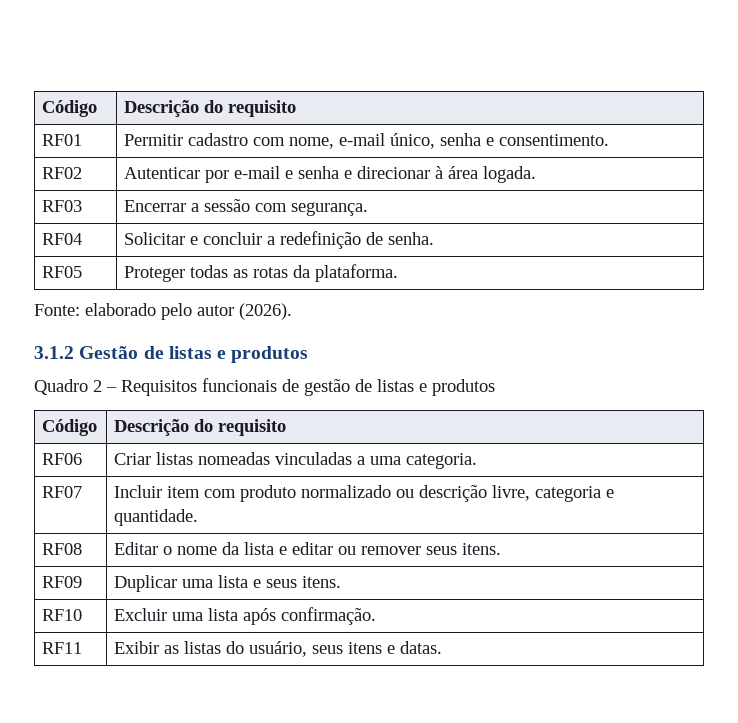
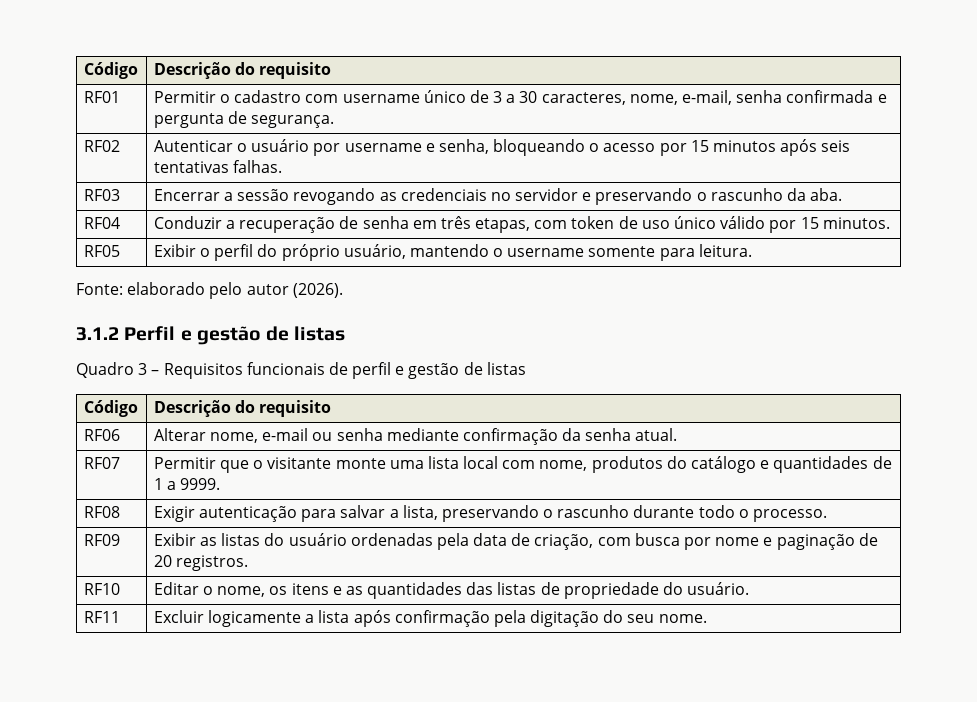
- RF01 | Permitir cadastro com nome, e-mail único, senha e consentimento.
- RF02 | Autenticar por e-mail e senha e direcionar à área logada.
- RF03 | Encerrar a sessão com segurança.
- RF04 | Solicitar e concluir a redefinição de senha.
- RF05 | Proteger todas as rotas da plataforma.
+ RF01 | Permitir o cadastro com username único de 3 a 30 caracteres, nome, e-mail, senha confirmada e pergunta de segurança.
+ RF02 | Autenticar o usuário por username e senha, bloqueando o acesso por 15 minutos após seis tentativas falhas.
+ RF03 | Encerrar a sessão revogando as credenciais no servidor e preservando o rascunho da aba.
+ RF04 | Conduzir a recuperação de senha em três etapas, com token de uso único válido por 15 minutos.
+ RF05 | Exibir o perfil do próprio usuário, mantendo o username somente para leitura.
- 3.1.2 Gestão de listas e produtos
+ 3.1.2 Perfil e gestão de listas
- Quadro 2 – Requisitos funcionais de gestão de listas e produtos
+ Quadro 3 – Requisitos funcionais de perfil e gestão de listas
- RF06 | Criar listas nomeadas vinculadas a uma categoria.
- RF07 | Incluir item com produto normalizado ou descrição livre, categoria e quantidade.
- RF08 | Editar o nome da lista e editar ou remover seus itens.
- RF09 | Duplicar uma lista e seus itens.
- RF10 | Excluir uma lista após confirmação.
- RF11 | Exibir as listas do usuário, seus itens e datas.
+ RF06 | Alterar nome, e-mail ou senha mediante confirmação da senha atual.
+ RF07 | Permitir que o visitante monte uma lista local com nome, produtos do catálogo e quantidades de 1 a 9999.
+ RF08 | Exigir autenticação para salvar a lista, preservando o rascunho durante todo o processo.
+ RF09 | Exibir as listas do usuário ordenadas pela data de criação, com busca por nome e paginação de 20 registros.
+ RF10 | Editar o nome, os itens e as quantidades das listas de propriedade do usuário.
+ RF11 | Excluir logicamente a lista após confirmação pela digitação do seu nome.

